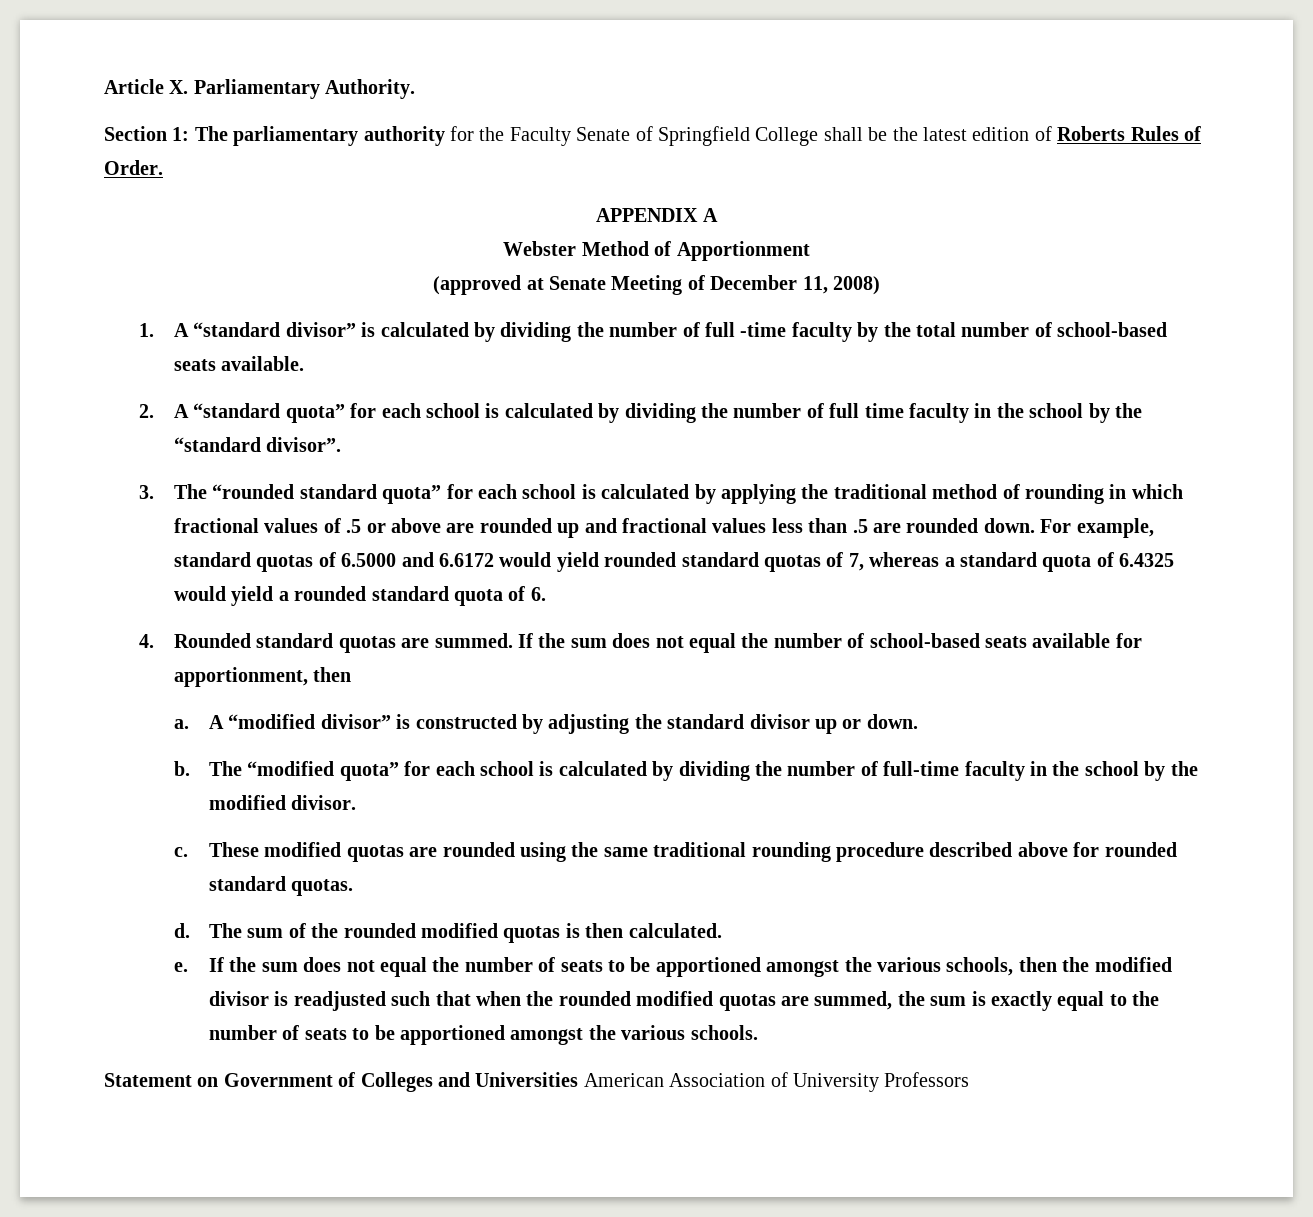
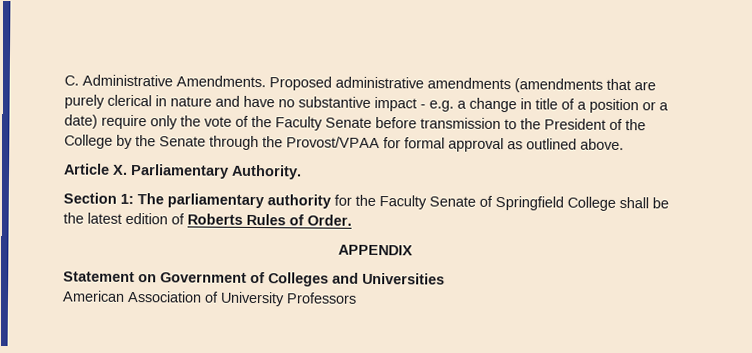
+ C. Administrative Amendments. Proposed administrative amendments (amendments that are purely clerical in nature and have no substantive impact - e.g. a change in title of a position or a date) require only the vote of the Faculty Senate before transmission to the President of the College by the Senate through the Provost/VPAA for formal approval as outlined above.
- APPENDIX A
- Webster Method of Apportionment
- (approved at Senate Meeting of December 11, 2008)
- 1. A “standard divisor” is calculated by dividing the number of full -time faculty by the total number of school-based seats available.
- 2. A “standard quota” for each school is calculated by dividing the number of full time faculty in the school by the “standard divisor”.
- 3. The “rounded standard quota” for each school is calculated by applying the traditional method of rounding in which fractional values of .5 or above are rounded up and fractional values less than .5 are rounded down. For example, standard quotas of 6.5000 and 6.6172 would yield rounded standard quotas of 7, whereas a standard quota of 6.4325 would yield a rounded standard quota of 6.
- 4. Rounded standard quotas are summed. If the sum does not equal the number of school-based seats available for apportionment, then
- a. A “modified divisor” is constructed by adjusting the standard divisor up or down.
- b. The “modified quota” for each school is calculated by dividing the number of full-time faculty in the school by the modified divisor.
- c. These modified quotas are rounded using the same traditional rounding procedure described above for rounded standard quotas.
- d. The sum of the rounded modified quotas is then calculated.
- e. If the sum does not equal the number of seats to be apportioned amongst the various schools, then the modified divisor is readjusted such that when the rounded modified quotas are summed, the sum is exactly equal to the number of seats to be apportioned amongst the various schools.
+ APPENDIX
- Statement on Government of Colleges and Universities American Association of University Professors
+ Statement on Government of Colleges and Universities
+ American Association of University Professors

